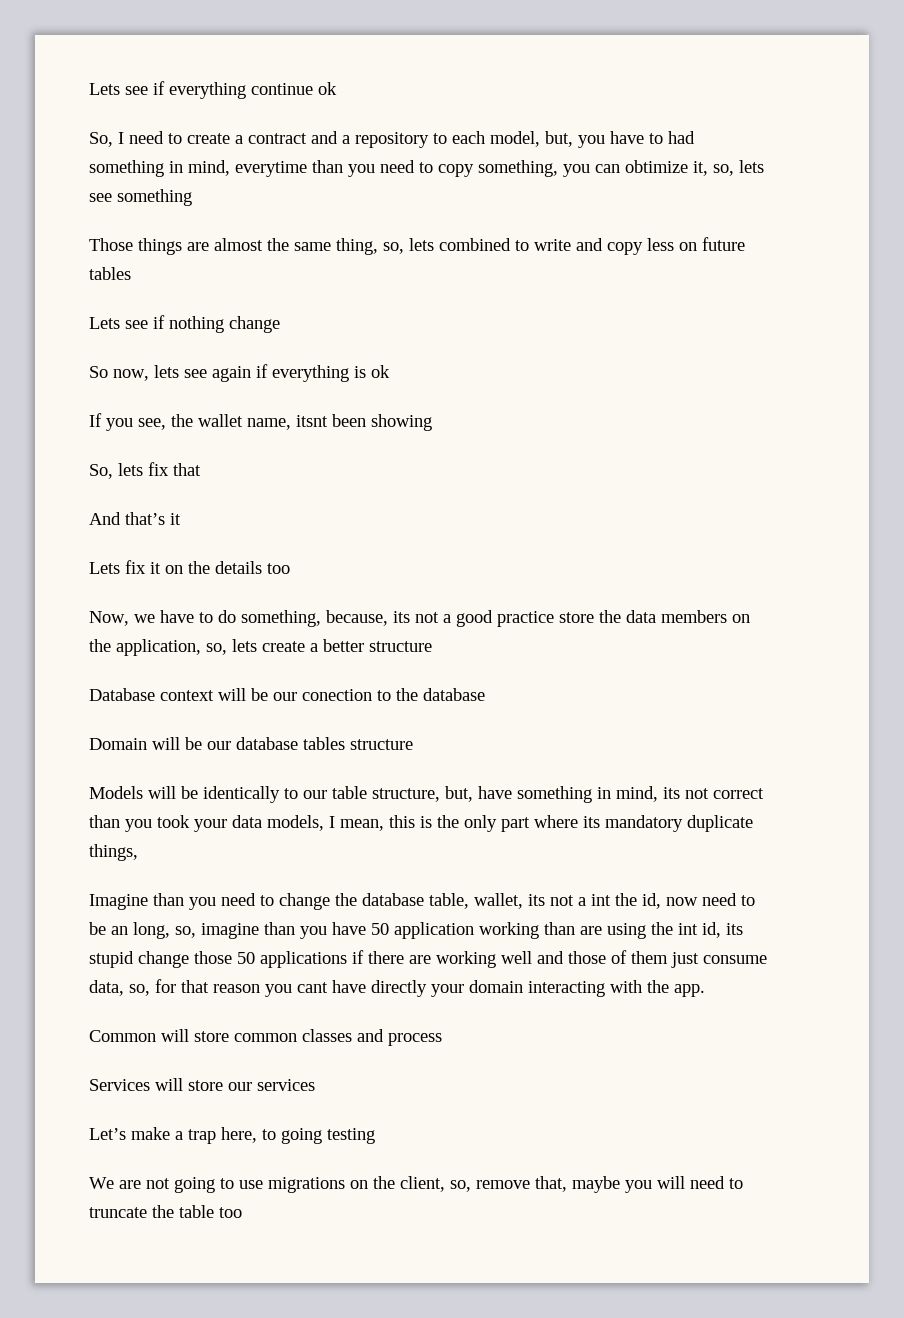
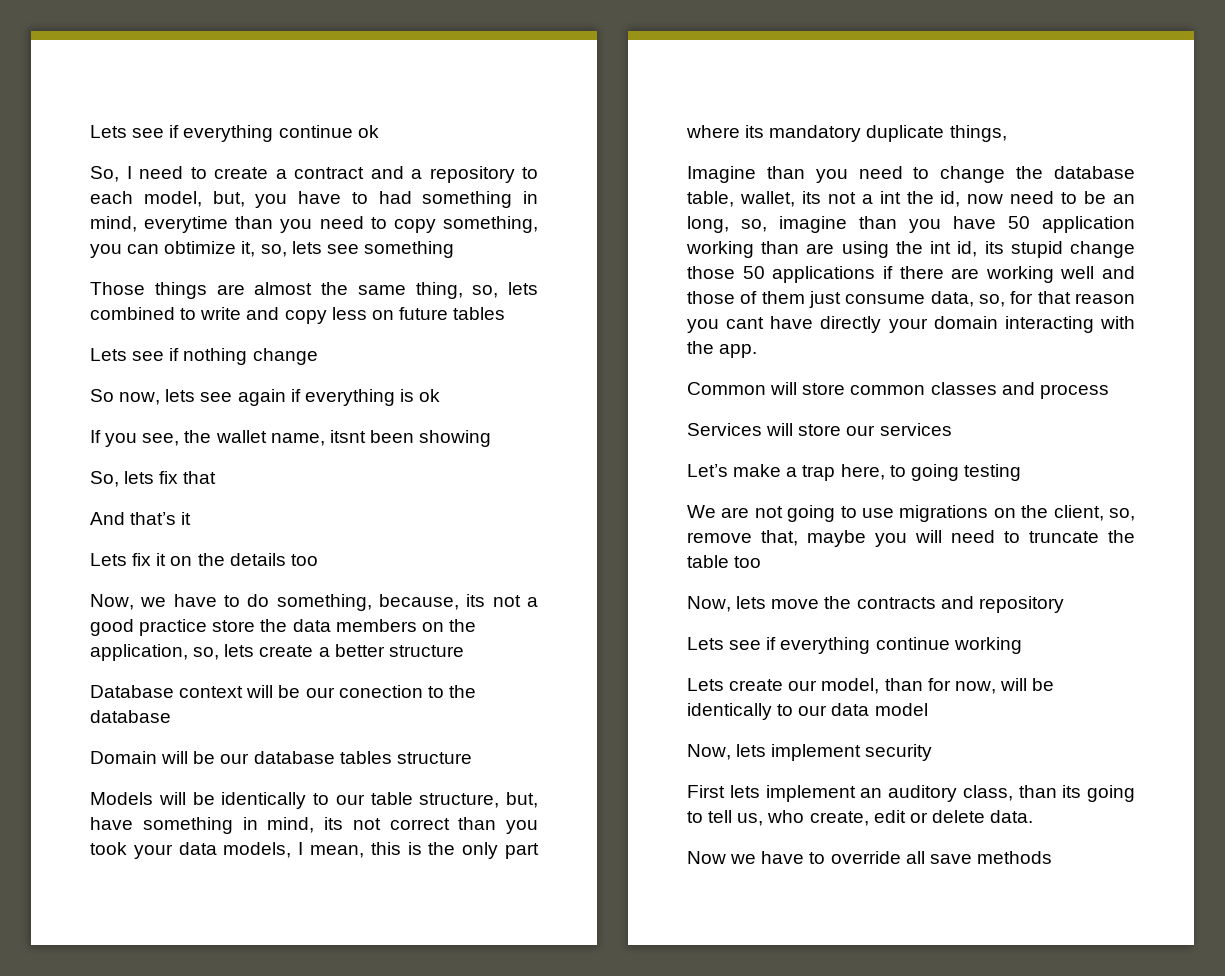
+ Now, lets move the contracts and repository
+ Lets see if everything continue working
+ Lets create our model, than for now, will be identically to our data model
+ Now, lets implement security
+ First lets implement an auditory class, than its going to tell us, who create, edit or delete data.
+ Now we have to override all save methods

